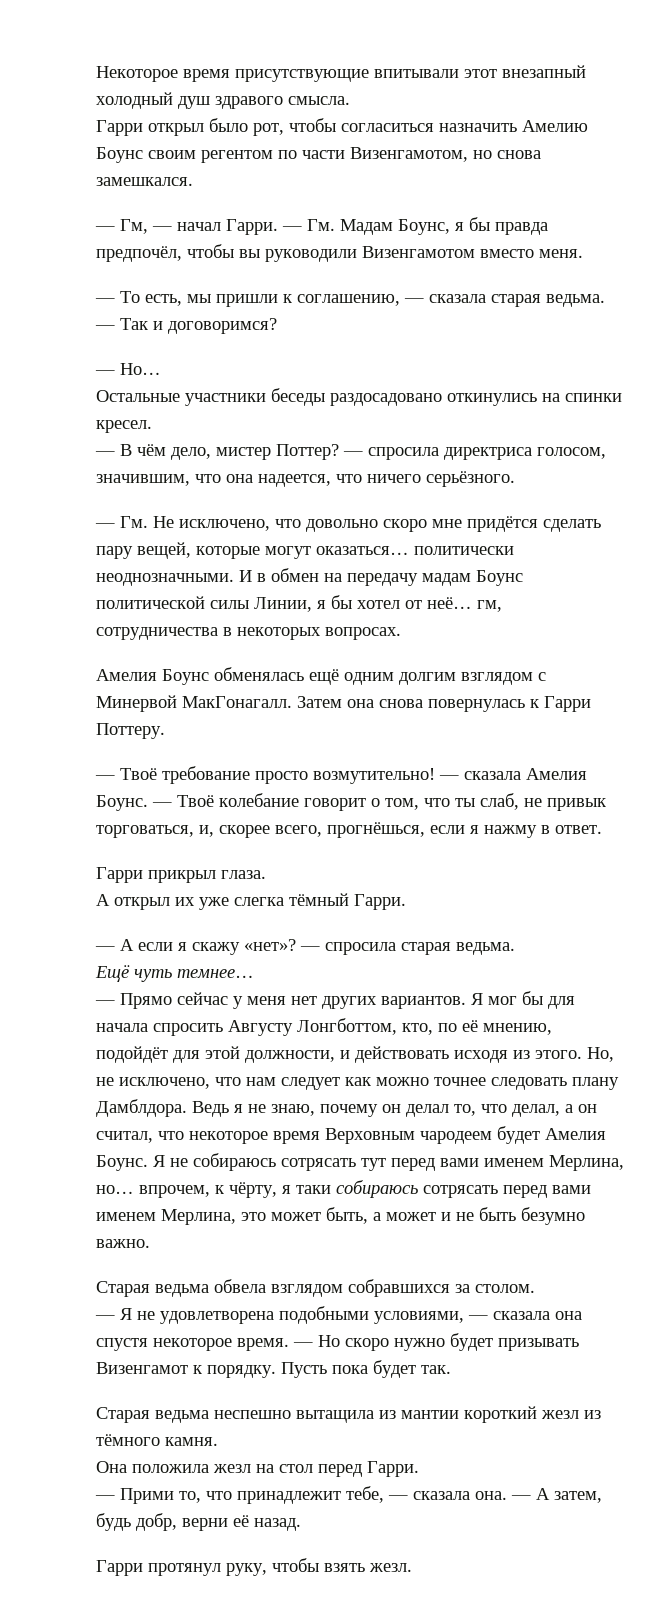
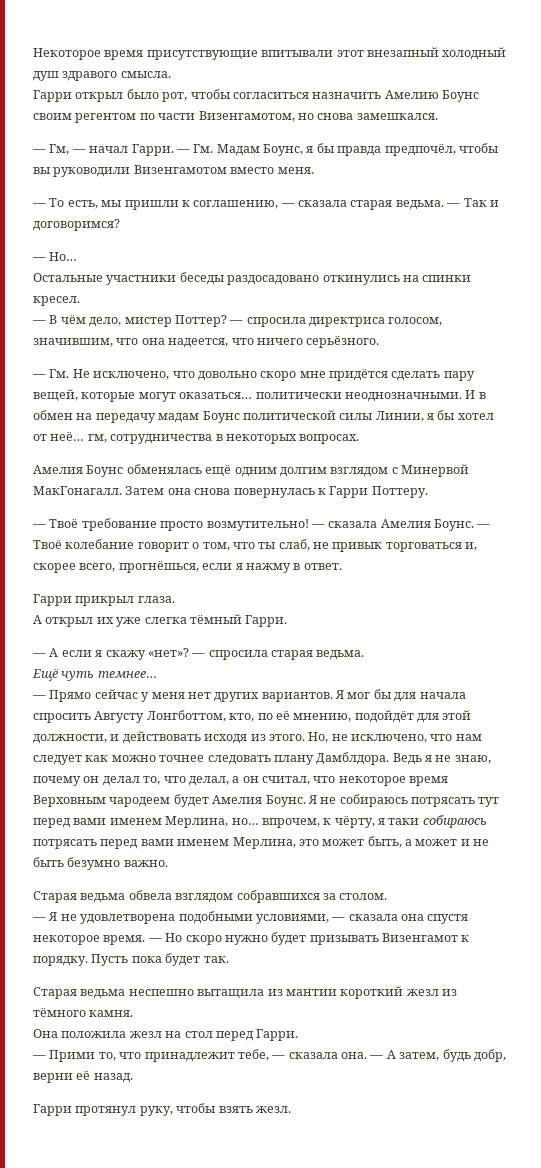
- — Твоё колебание говорит о том, что ты слаб, не привык торговаться, и, скорее всего, прогнёшься, если я нажму в ответ.
+ — Твоё колебание говорит о том, что ты слаб, не привык торговаться и, скорее всего, прогнёшься, если я нажму в ответ.
- Я не собираюсь сотрясать тут перед вами именем Мерлина, но… впрочем, к чёрту, я таки собираюсь сотрясать перед вами именем Мерлина, это может быть, а может и не быть безумно важно.
+ Я не собираюсь потрясать тут перед вами именем Мерлина, но… впрочем, к чёрту, я таки собираюсь потрясать перед вами именем Мерлина, это может быть, а может и не быть безумно важно.

